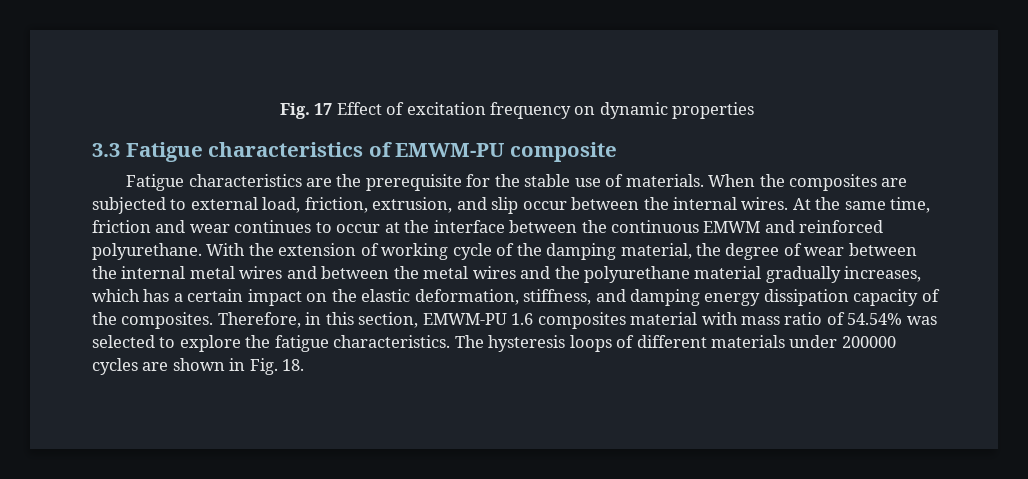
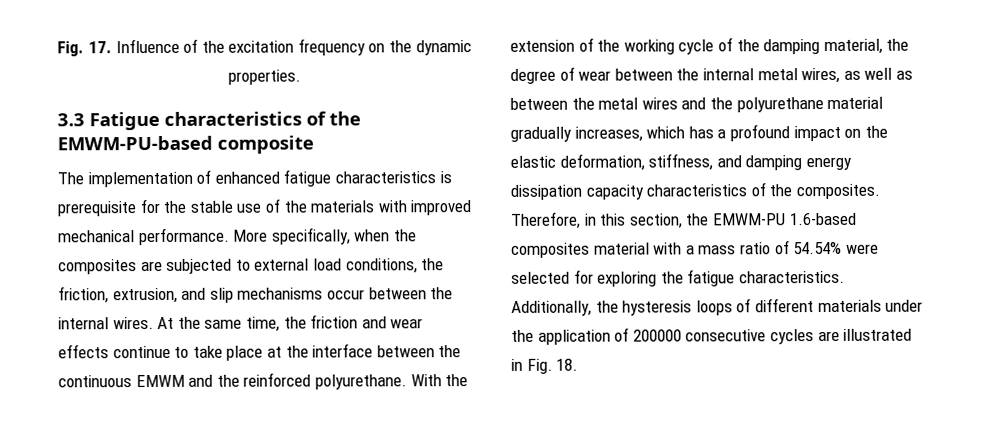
- Fig. 17 Effect of excitation frequency on dynamic properties
+ Fig. 17. Influence of the excitation frequency on the dynamic properties.
- 3.3 Fatigue characteristics of EMWM-PU composite
+ 3.3 Fatigue characteristics of the EMWM-PU-based composite
- Fatigue characteristics are the prerequisite for the stable use of materials. When the composites are subjected to external load, friction, extrusion, and slip occur between the internal wires.
+ The implementation of enhanced fatigue characteristics is prerequisite for the stable use of the materials with improved mechanical performance. More specifically, when the composites are subjected to external load conditions, the friction, extrusion, and slip mechanisms occur between the internal wires.
- At the same time, friction and wear continues to occur at the interface between the continuous EMWM and reinforced polyurethane.
+ At the same time, the friction and wear effects continue to take place at the interface between the continuous EMWM and the reinforced polyurethane.
- With the extension of working cycle of the damping material, the degree of wear between the internal metal wires and between the metal wires and the polyurethane material gradually increases, which has a certain impact on the elastic deformation, stiffness, and damping energy dissipation capacity of the composites.
+ With the extension of the working cycle of the damping material, the degree of wear between the internal metal wires, as well as between the metal wires and the polyurethane material gradually increases, which has a profound impact on the elastic deformation, stiffness, and damping energy dissipation capacity characteristics of the composites.
- Therefore, in this section, EMWM-PU 1.6 composites material with mass ratio of 54.54% was selected to explore the fatigue characteristics.
+ Therefore, in this section, the EMWM-PU 1.6-based composites material with a mass ratio of 54.54% were selected for exploring the fatigue characteristics.
- The hysteresis loops of different materials under 200000 cycles are shown in Fig. 18.
+ Additionally, the hysteresis loops of different materials under the application of 200000 consecutive cycles are illustrated in Fig. 18.

